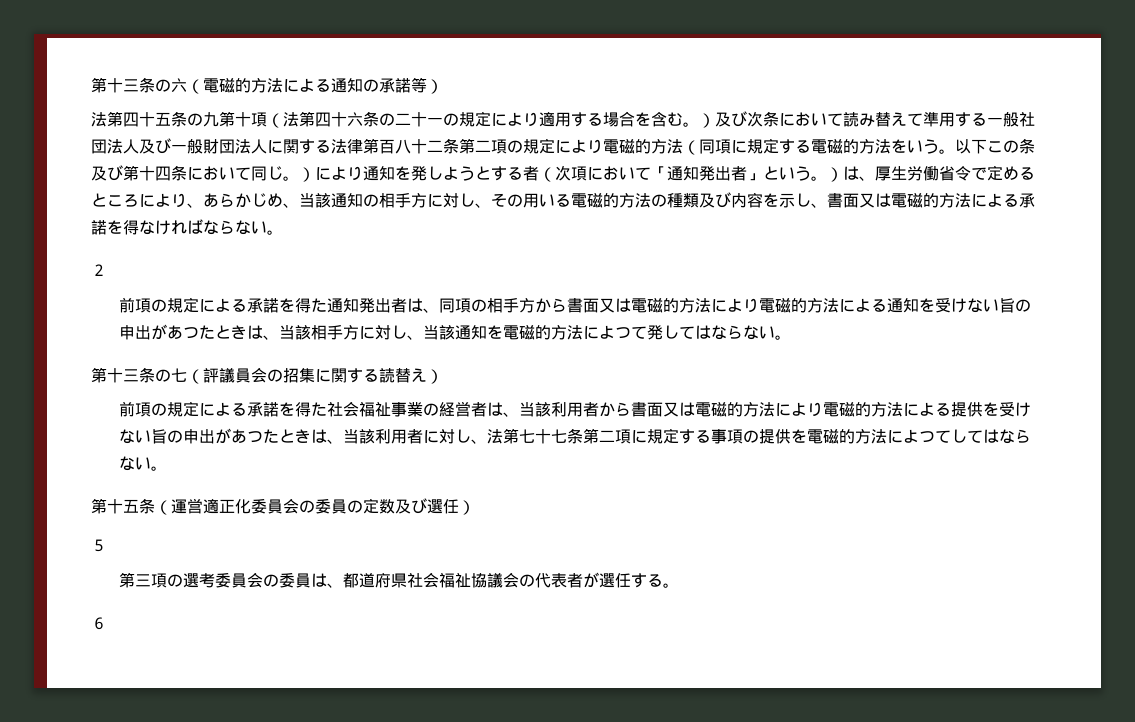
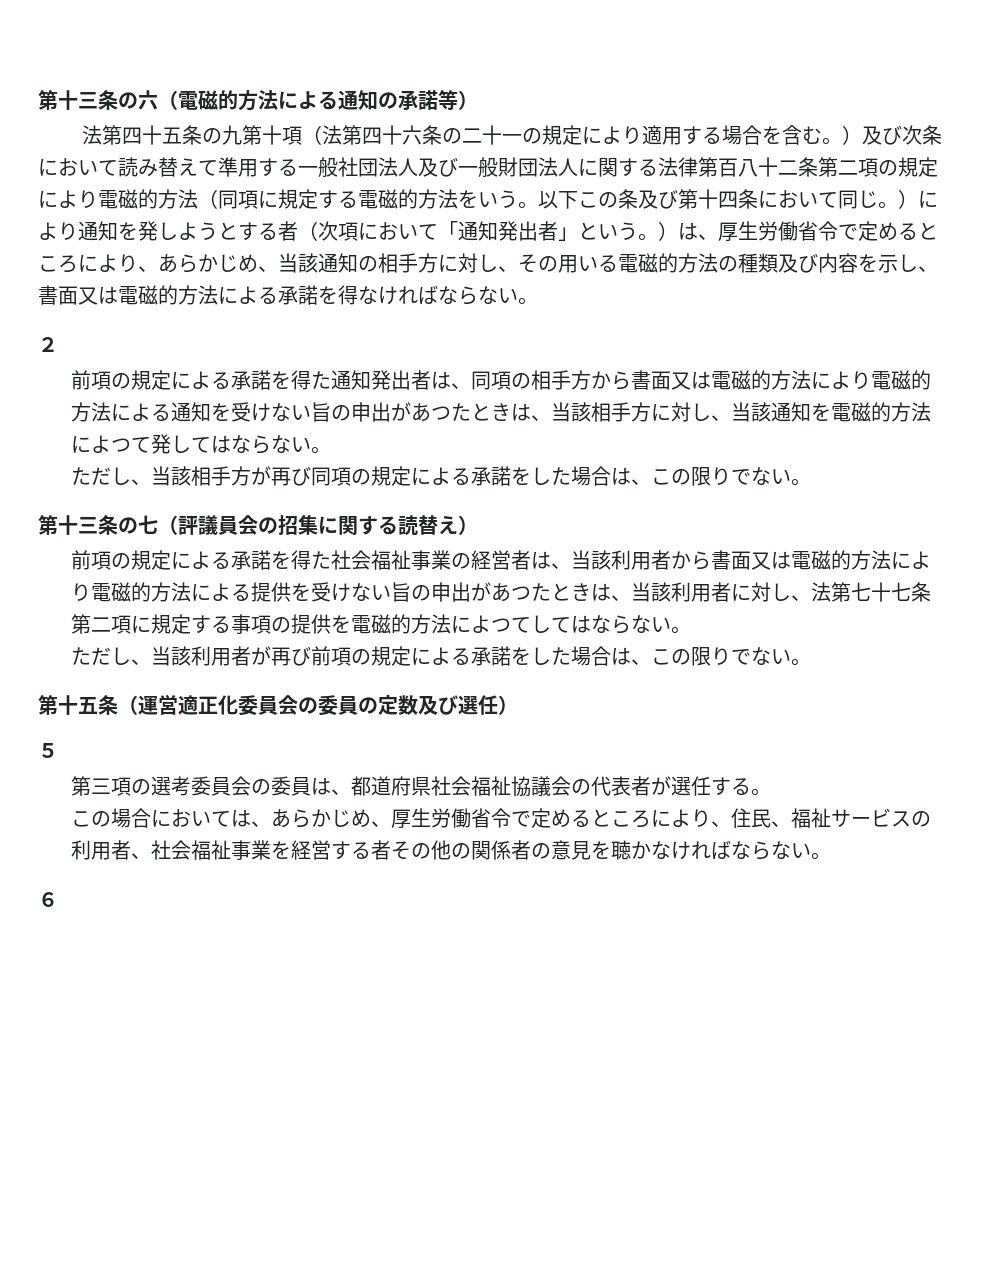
+ ただし、当該相手方が再び同項の規定による承諾をした場合は、この限りでない。
+ ただし、当該利用者が再び前項の規定による承諾をした場合は、この限りでない。
+ この場合においては、あらかじめ、厚生労働省令で定めるところにより、住民、福祉サービスの利用者、社会福祉事業を経営する者その他の関係者の意見を聴かなければならない。

